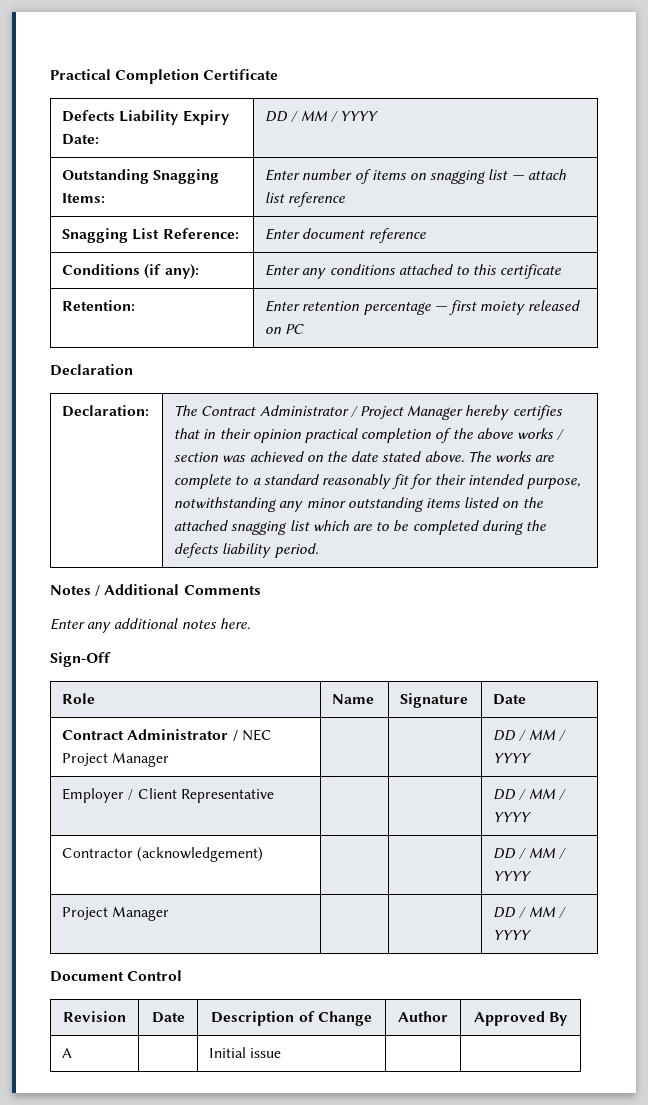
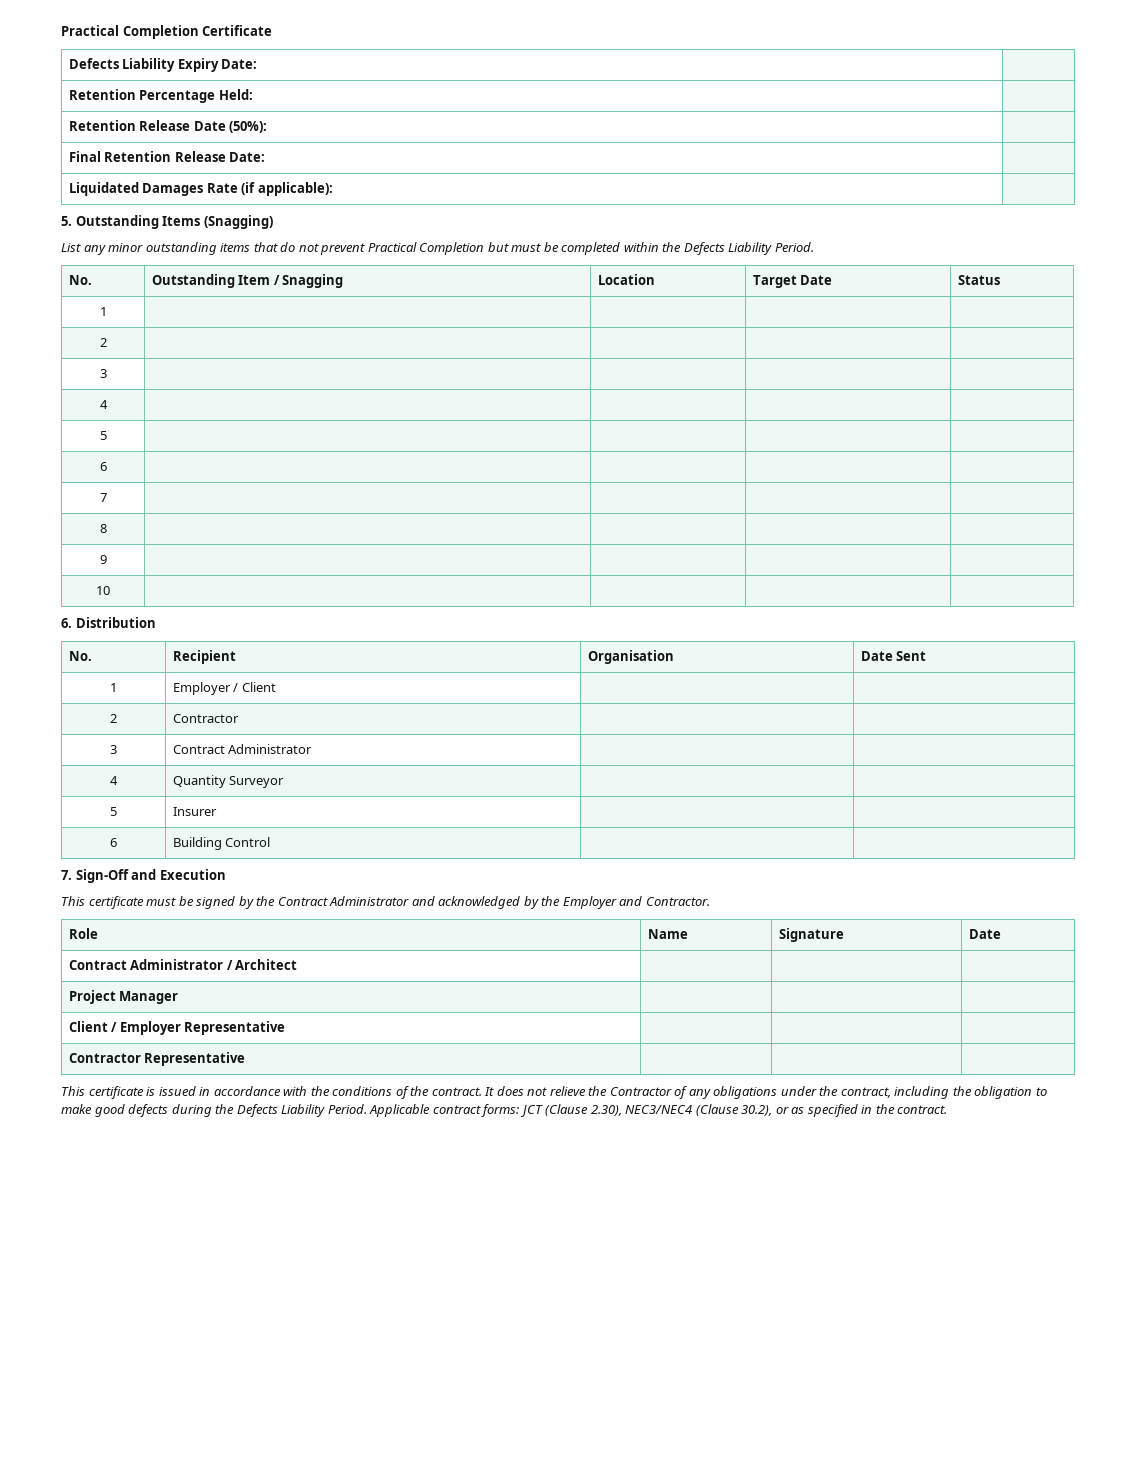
- Defects Liability Expiry Date: | DD / MM / YYYY
- Outstanding Snagging Items: | Enter number of items on snagging list — attach list reference
- Snagging List Reference: | Enter document reference
- Conditions (if any): | Enter any conditions attached to this certificate
- Retention: | Enter retention percentage — first moiety released on PC
- Declaration
- Declaration: | The Contract Administrator / Project Manager hereby certifies that in their opinion practical completion of the above works / section was achieved on the date stated above. The works are complete to a standard reasonably fit for their intended purpose, notwithstanding any minor outstanding items listed on the attached snagging list which are to be completed during the defects liability period.
- Notes / Additional Comments
- Enter any additional notes here.
- Sign-Off
+ Defects Liability Expiry Date: |
+ Retention Percentage Held: |
+ Retention Release Date (50%): |
+ Final Retention Release Date: |
+ Liquidated Damages Rate (if applicable): |
+ 5. Outstanding Items (Snagging)
+ List any minor outstanding items that do not prevent Practical Completion but must be completed within the Defects Liability Period.
+ No. | Outstanding Item / Snagging | Location | Target Date | Status
+ 1 | | | |
+ 2 | | | |
+ 3 | | | |
+ 4 | | | |
+ 5 | | | |
+ 6 | | | |
+ 7 | | | |
+ 8 | | | |
+ 9 | | | |
+ 10 | | | |
+ 6. Distribution
+ No. | Recipient | Organisation | Date Sent
+ 1 | Employer / Client | |
+ 2 | Contractor | |
+ 3 | Contract Administrator | |
+ 4 | Quantity Surveyor | |
+ 5 | Insurer | |
+ 6 | Building Control | |
+ 7. Sign-Off and Execution
+ This certificate must be signed by the Contract Administrator and acknowledged by the Employer and Contractor.
- Contract Administrator / NEC Project Manager | | | DD / MM / YYYY
- Employer / Client Representative | | | DD / MM / YYYY
- Contractor (acknowledgement) | | | DD / MM / YYYY
- Project Manager | | | DD / MM / YYYY
- Document Control
- Revision | Date | Description of Change | Author | Approved By
- A | | Initial issue | |
+ Contract Administrator / Architect | | |
+ Project Manager | | |
+ Client / Employer Representative | | |
+ Contractor Representative | | |
+ This certificate is issued in accordance with the conditions of the contract. It does not relieve the Contractor of any obligations under the contract, including the obligation to make good defects during the Defects Liability Period. Applicable contract forms: JCT (Clause 2.30), NEC3/NEC4 (Clause 30.2), or as specified in the contract.

